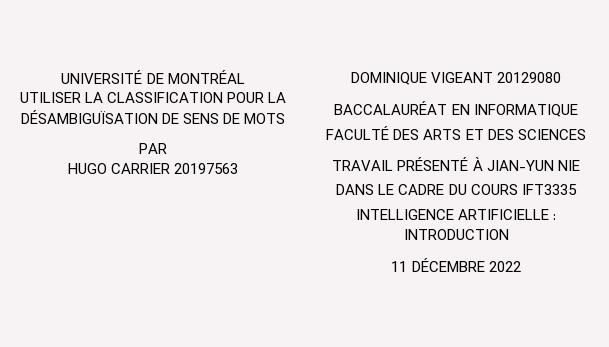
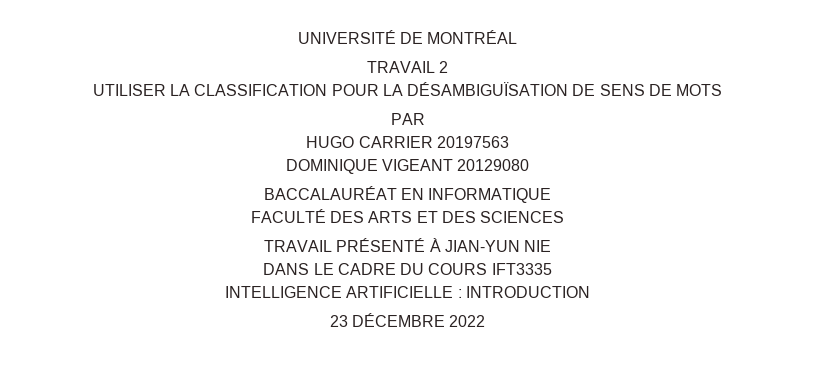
+ TRAVAIL 2
- 11 DÉCEMBRE 2022
+ 23 DÉCEMBRE 2022

